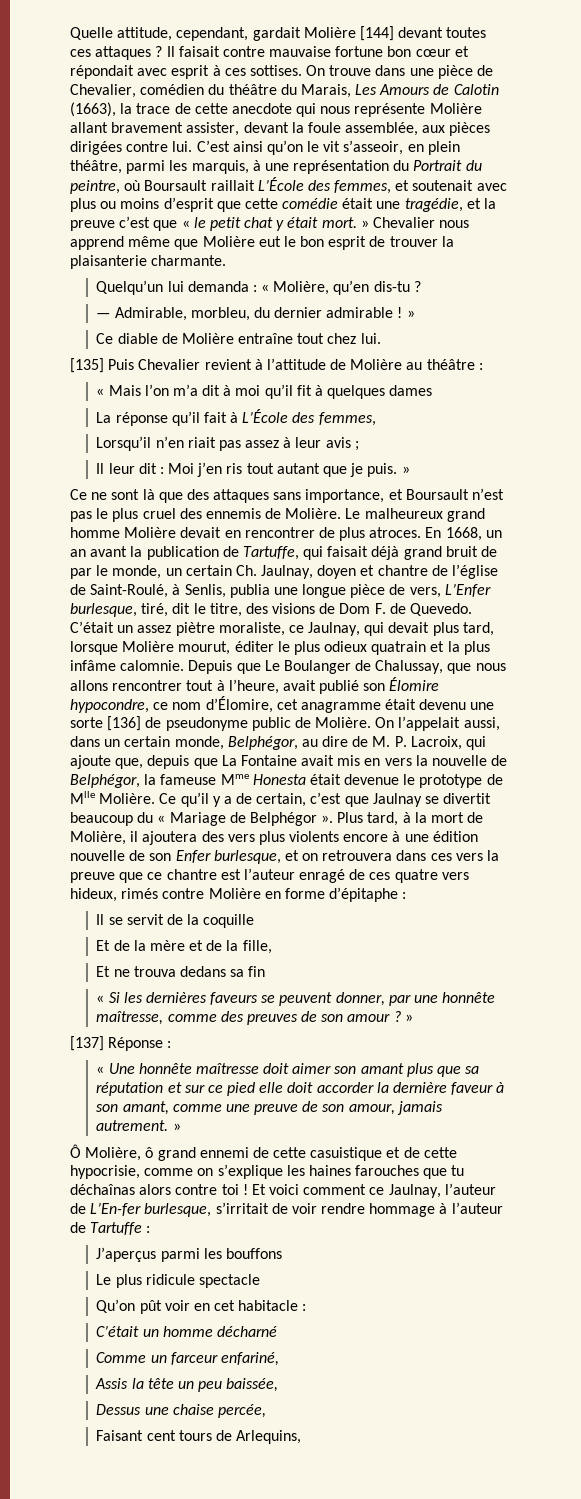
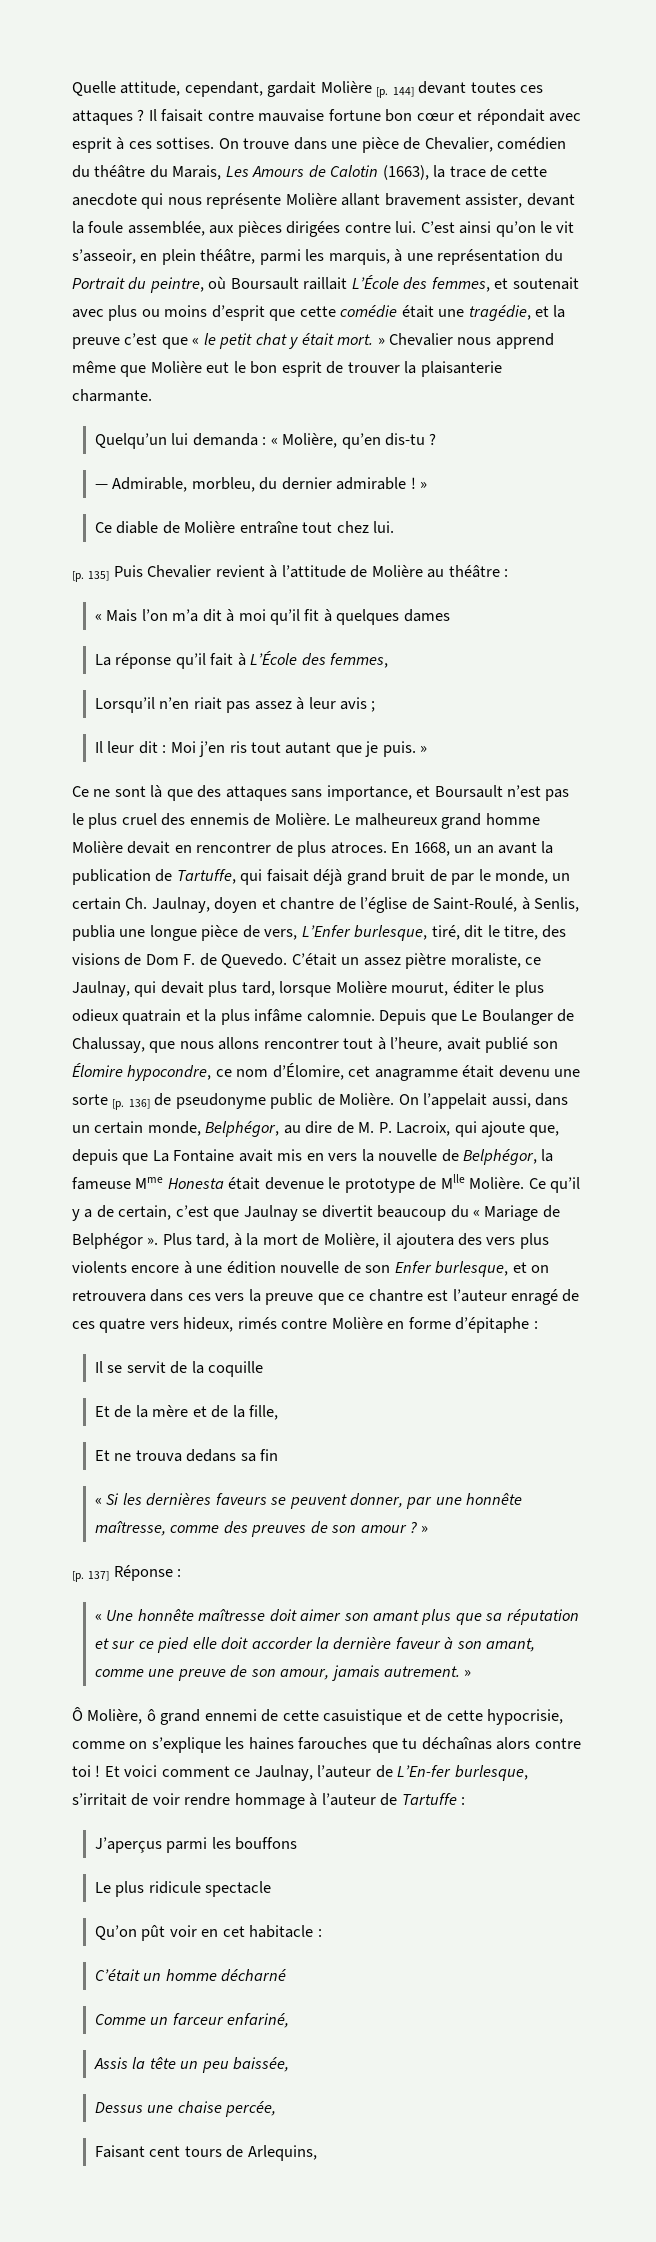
- Quelle attitude, cependant, gardait Molière [144] devant toutes ces attaques ?
+ Quelle attitude, cependant, gardait Molière [p. 144] devant toutes ces attaques ?
- [135] Puis Chevalier revient à l’attitude de Molière au théâtre :
+ [p. 135] Puis Chevalier revient à l’attitude de Molière au théâtre :
- Depuis que Le Boulanger de Chalussay, que nous allons rencontrer tout à l’heure, avait publié son Élomire hypocondre, ce nom d’Élomire, cet anagramme était devenu une sorte [136] de pseudonyme public de Molière.
+ Depuis que Le Boulanger de Chalussay, que nous allons rencontrer tout à l’heure, avait publié son Élomire hypocondre, ce nom d’Élomire, cet anagramme était devenu une sorte [p. 136] de pseudonyme public de Molière.
- [137] Réponse :
+ [p. 137] Réponse :

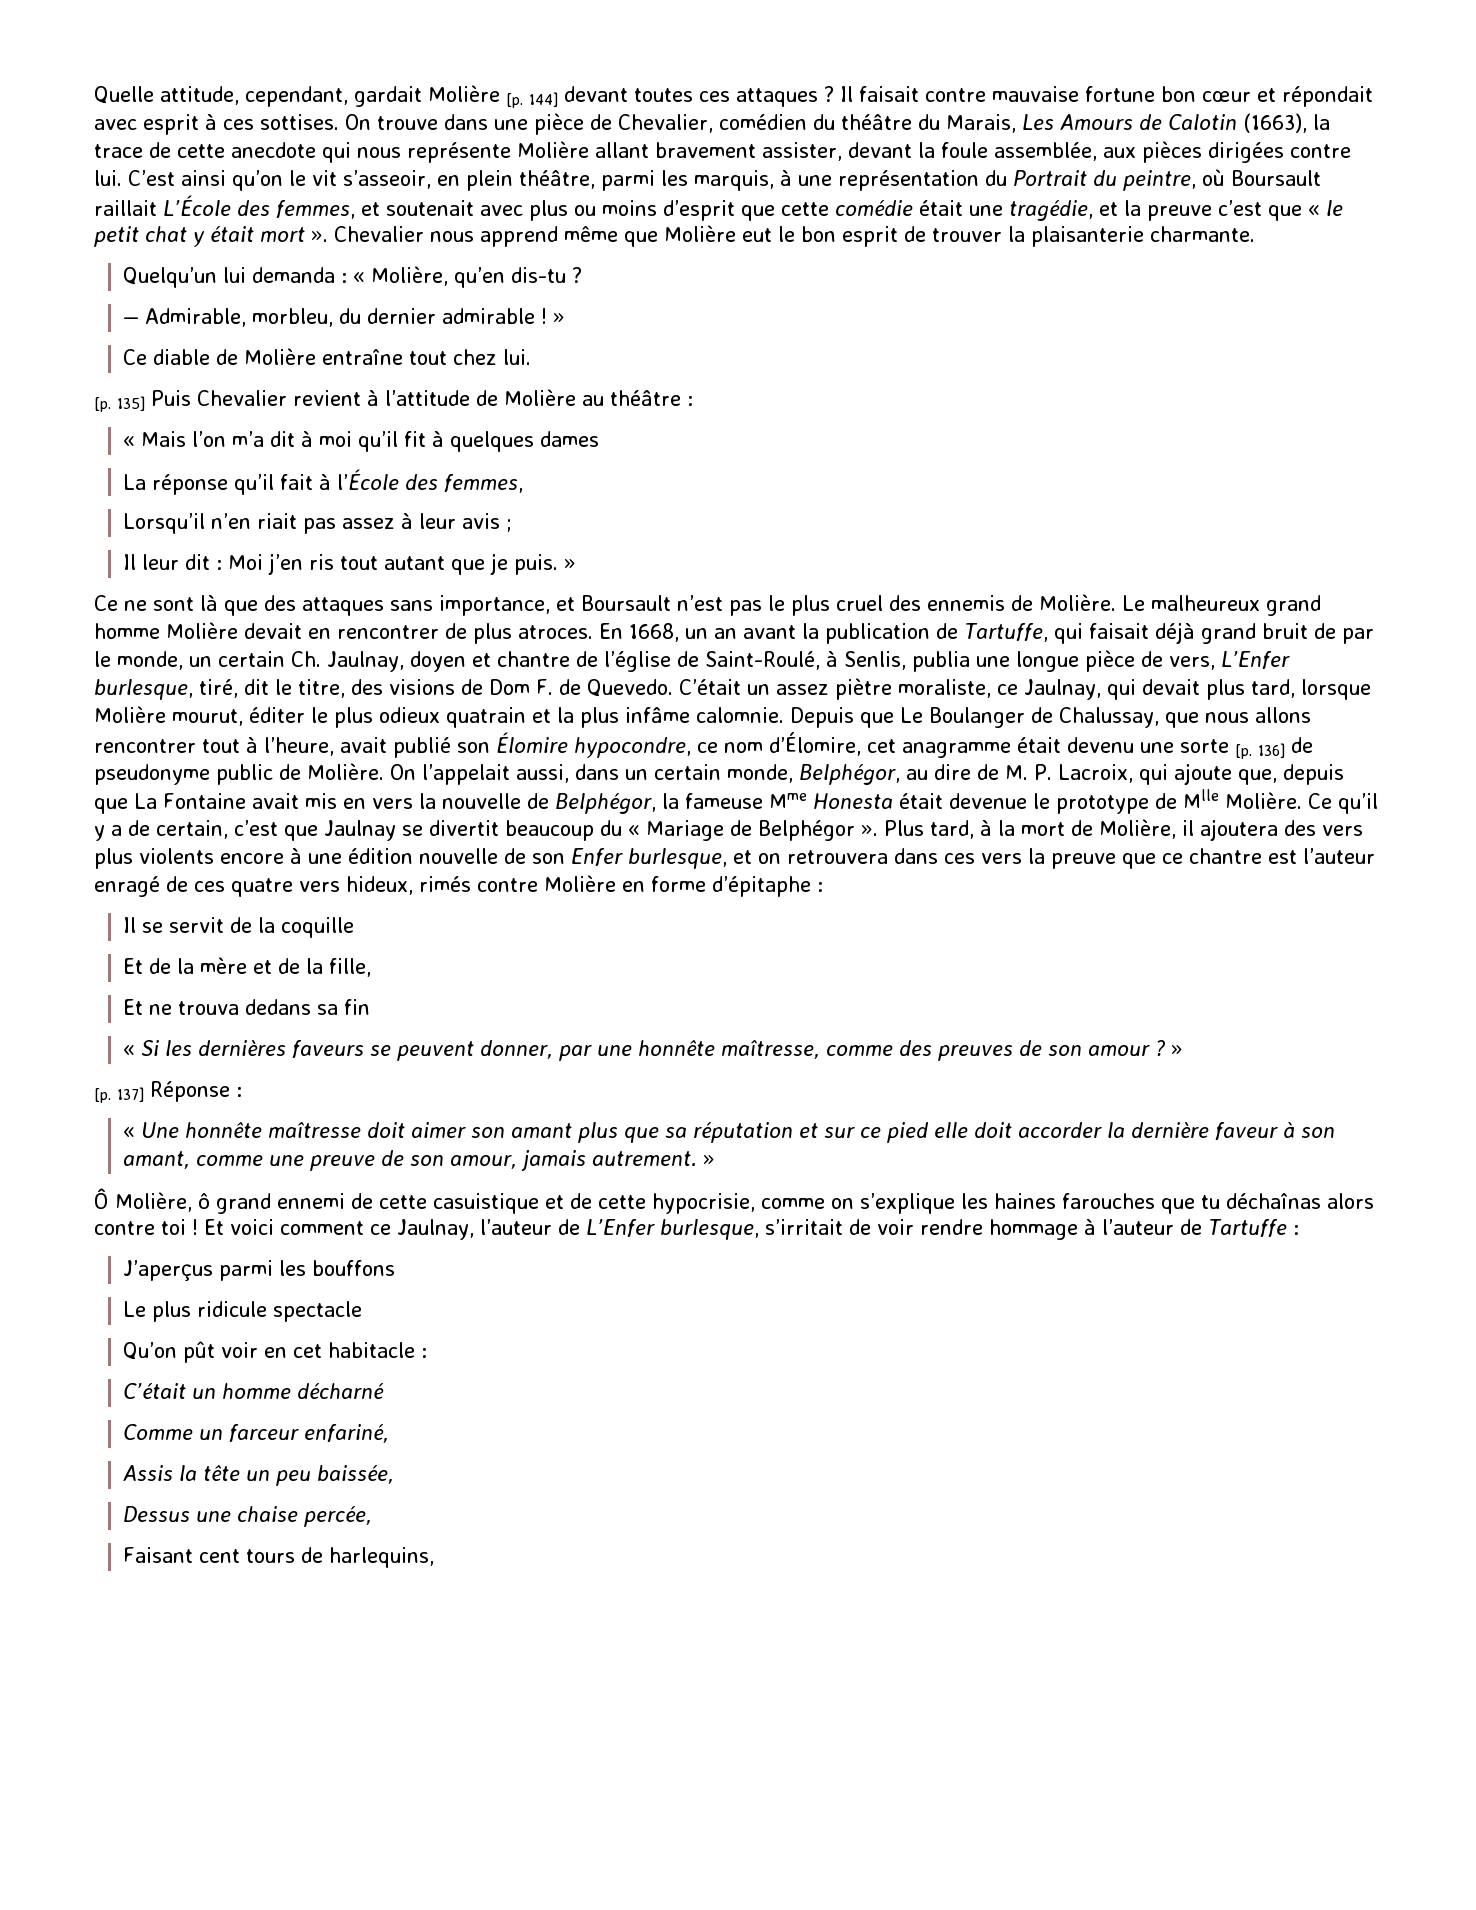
- C’est ainsi qu’on le vit s’asseoir, en plein théâtre, parmi les marquis, à une représentation du Portrait du peintre, où Boursault raillait L’École des femmes, et soutenait avec plus ou moins d’esprit que cette comédie était une tragédie, et la preuve c’est que « le petit chat y était mort. » Chevalier nous apprend même que Molière eut le bon esprit de trouver la plaisanterie charmante.
+ C’est ainsi qu’on le vit s’asseoir, en plein théâtre, parmi les marquis, à une représentation du Portrait du peintre, où Boursault raillait L’École des femmes, et soutenait avec plus ou moins d’esprit que cette comédie était une tragédie, et la preuve c’est que « le petit chat y était mort ». Chevalier nous apprend même que Molière eut le bon esprit de trouver la plaisanterie charmante.
- La réponse qu’il fait à L’École des femmes,
+ La réponse qu’il fait à l’École des femmes,
- Et voici comment ce Jaulnay, l’auteur de L’En-fer burlesque, s’irritait de voir rendre hommage à l’auteur de Tartuffe :
+ Et voici comment ce Jaulnay, l’auteur de L’Enfer burlesque, s’irritait de voir rendre hommage à l’auteur de Tartuffe :
- Faisant cent tours de Arlequins,
+ Faisant cent tours de harlequins,

